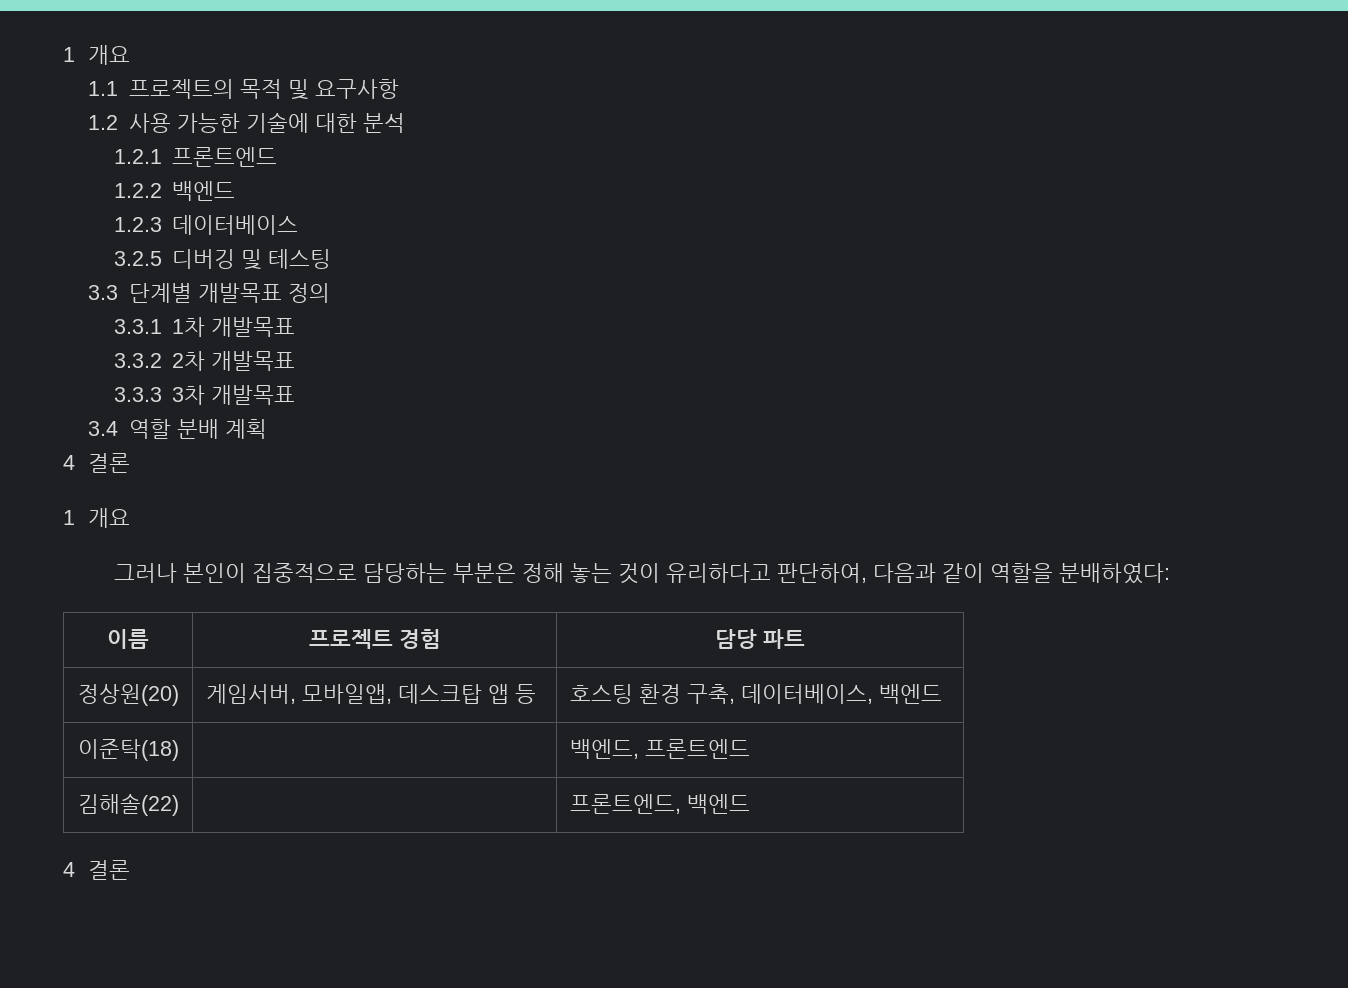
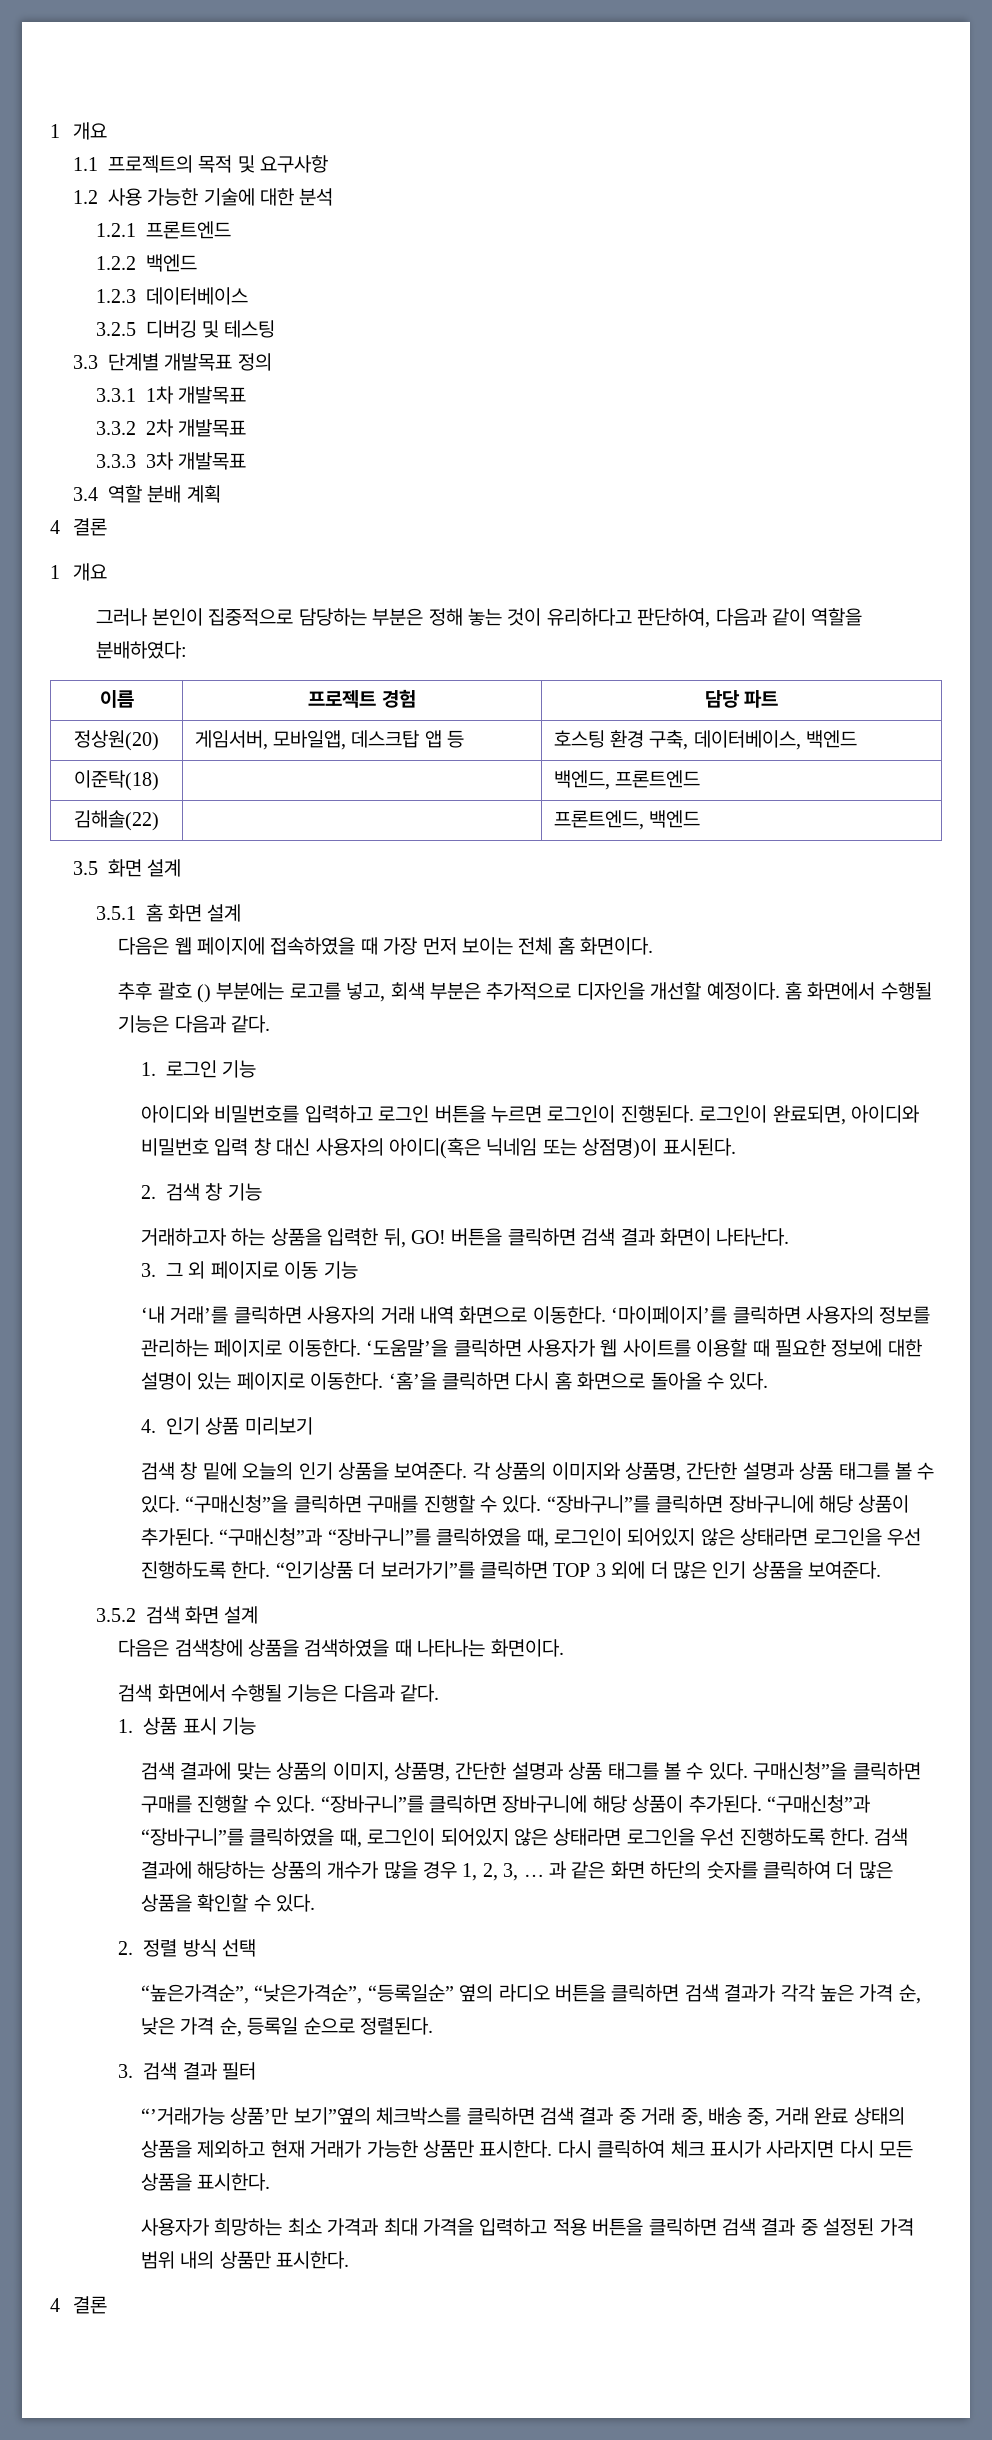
+ 3.5 화면 설계
+ 3.5.1 홈 화면 설계
+ 다음은 웹 페이지에 접속하였을 때 가장 먼저 보이는 전체 홈 화면이다.
+ 추후 괄호 () 부분에는 로고를 넣고, 회색 부분은 추가적으로 디자인을 개선할 예정이다. 홈 화면에서 수행될 기능은 다음과 같다.
+ 1. 로그인 기능
+ 아이디와 비밀번호를 입력하고 로그인 버튼을 누르면 로그인이 진행된다. 로그인이 완료되면, 아이디와 비밀번호 입력 창 대신 사용자의 아이디(혹은 닉네임 또는 상점명)이 표시된다.
+ 2. 검색 창 기능
+ 거래하고자 하는 상품을 입력한 뒤, GO! 버튼을 클릭하면 검색 결과 화면이 나타난다.
+ 3. 그 외 페이지로 이동 기능
+ ‘내 거래’를 클릭하면 사용자의 거래 내역 화면으로 이동한다. ‘마이페이지’를 클릭하면 사용자의 정보를 관리하는 페이지로 이동한다. ‘도움말’을 클릭하면 사용자가 웹 사이트를 이용할 때 필요한 정보에 대한 설명이 있는 페이지로 이동한다. ‘홈’을 클릭하면 다시 홈 화면으로 돌아올 수 있다.
+ 4. 인기 상품 미리보기
+ 검색 창 밑에 오늘의 인기 상품을 보여준다. 각 상품의 이미지와 상품명, 간단한 설명과 상품 태그를 볼 수 있다. “구매신청”을 클릭하면 구매를 진행할 수 있다. “장바구니”를 클릭하면 장바구니에 해당 상품이 추가된다. “구매신청”과 “장바구니”를 클릭하였을 때, 로그인이 되어있지 않은 상태라면 로그인을 우선 진행하도록 한다. “인기상품 더 보러가기”를 클릭하면 TOP 3 외에 더 많은 인기 상품을 보여준다.
+ 3.5.2 검색 화면 설계
+ 다음은 검색창에 상품을 검색하였을 때 나타나는 화면이다.
+ 검색 화면에서 수행될 기능은 다음과 같다.
+ 1. 상품 표시 기능
+ 검색 결과에 맞는 상품의 이미지, 상품명, 간단한 설명과 상품 태그를 볼 수 있다. 구매신청”을 클릭하면 구매를 진행할 수 있다. “장바구니”를 클릭하면 장바구니에 해당 상품이 추가된다. “구매신청”과 “장바구니”를 클릭하였을 때, 로그인이 되어있지 않은 상태라면 로그인을 우선 진행하도록 한다. 검색 결과에 해당하는 상품의 개수가 많을 경우 1, 2, 3, … 과 같은 화면 하단의 숫자를 클릭하여 더 많은 상품을 확인할 수 있다.
+ 2. 정렬 방식 선택
+ “높은가격순”, “낮은가격순”, “등록일순” 옆의 라디오 버튼을 클릭하면 검색 결과가 각각 높은 가격 순, 낮은 가격 순, 등록일 순으로 정렬된다.
+ 3. 검색 결과 필터
+ “’거래가능 상품’만 보기”옆의 체크박스를 클릭하면 검색 결과 중 거래 중, 배송 중, 거래 완료 상태의 상품을 제외하고 현재 거래가 가능한 상품만 표시한다. 다시 클릭하여 체크 표시가 사라지면 다시 모든 상품을 표시한다.
+ 사용자가 희망하는 최소 가격과 최대 가격을 입력하고 적용 버튼을 클릭하면 검색 결과 중 설정된 가격 범위 내의 상품만 표시한다.

